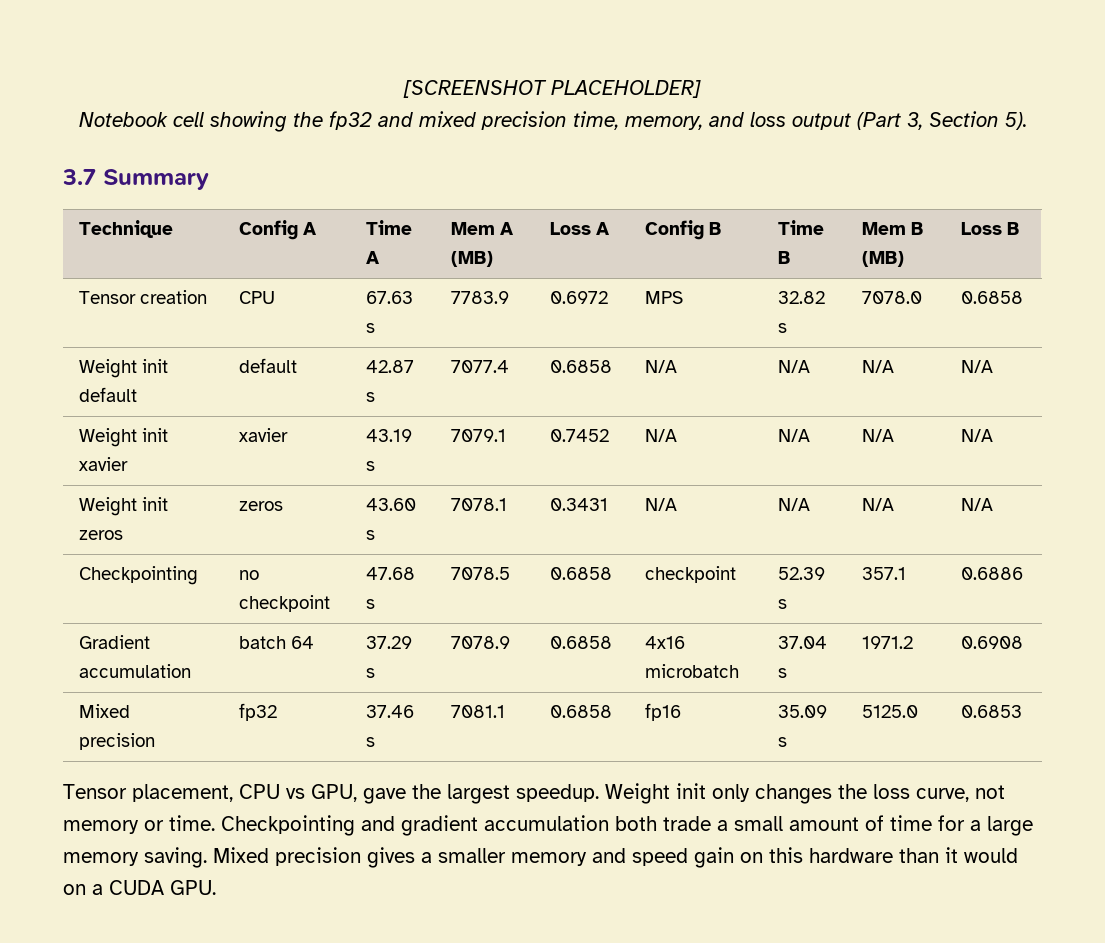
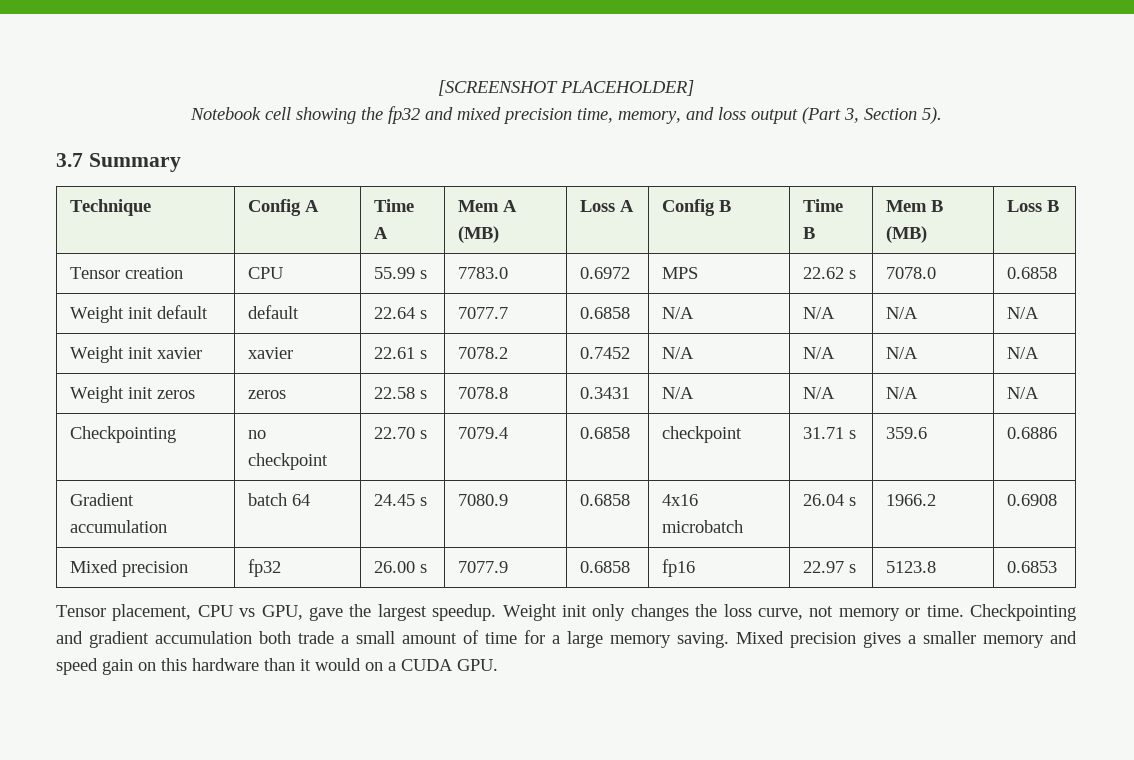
- Tensor creation | CPU | 67.63 s | 7783.9 | 0.6972 | MPS | 32.82 s | 7078.0 | 0.6858
+ Tensor creation | CPU | 55.99 s | 7783.0 | 0.6972 | MPS | 22.62 s | 7078.0 | 0.6858
- Weight init default | default | 42.87 s | 7077.4 | 0.6858 | N/A | N/A | N/A | N/A
+ Weight init default | default | 22.64 s | 7077.7 | 0.6858 | N/A | N/A | N/A | N/A
- Weight init xavier | xavier | 43.19 s | 7079.1 | 0.7452 | N/A | N/A | N/A | N/A
+ Weight init xavier | xavier | 22.61 s | 7078.2 | 0.7452 | N/A | N/A | N/A | N/A
- Weight init zeros | zeros | 43.60 s | 7078.1 | 0.3431 | N/A | N/A | N/A | N/A
+ Weight init zeros | zeros | 22.58 s | 7078.8 | 0.3431 | N/A | N/A | N/A | N/A
- Checkpointing | no checkpoint | 47.68 s | 7078.5 | 0.6858 | checkpoint | 52.39 s | 357.1 | 0.6886
+ Checkpointing | no checkpoint | 22.70 s | 7079.4 | 0.6858 | checkpoint | 31.71 s | 359.6 | 0.6886
- Gradient accumulation | batch 64 | 37.29 s | 7078.9 | 0.6858 | 4x16 microbatch | 37.04 s | 1971.2 | 0.6908
+ Gradient accumulation | batch 64 | 24.45 s | 7080.9 | 0.6858 | 4x16 microbatch | 26.04 s | 1966.2 | 0.6908
- Mixed precision | fp32 | 37.46 s | 7081.1 | 0.6858 | fp16 | 35.09 s | 5125.0 | 0.6853
+ Mixed precision | fp32 | 26.00 s | 7077.9 | 0.6858 | fp16 | 22.97 s | 5123.8 | 0.6853

